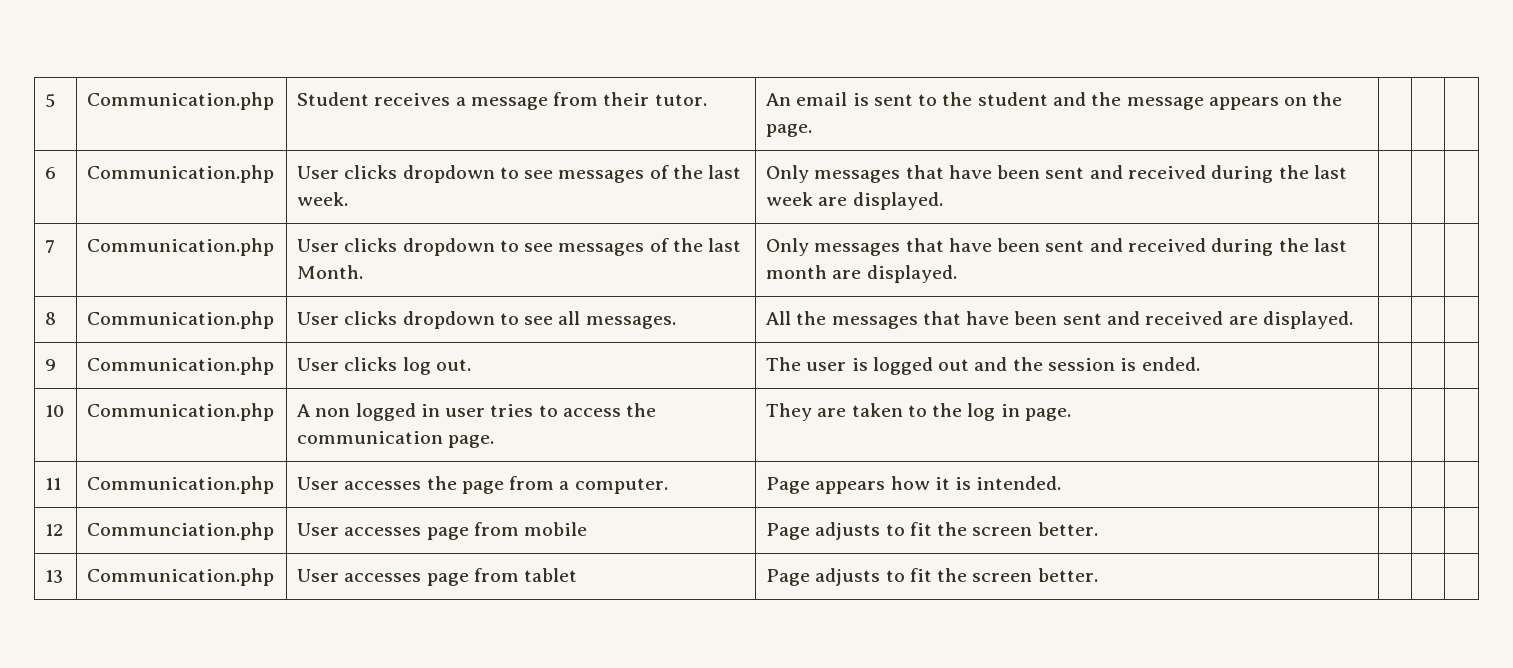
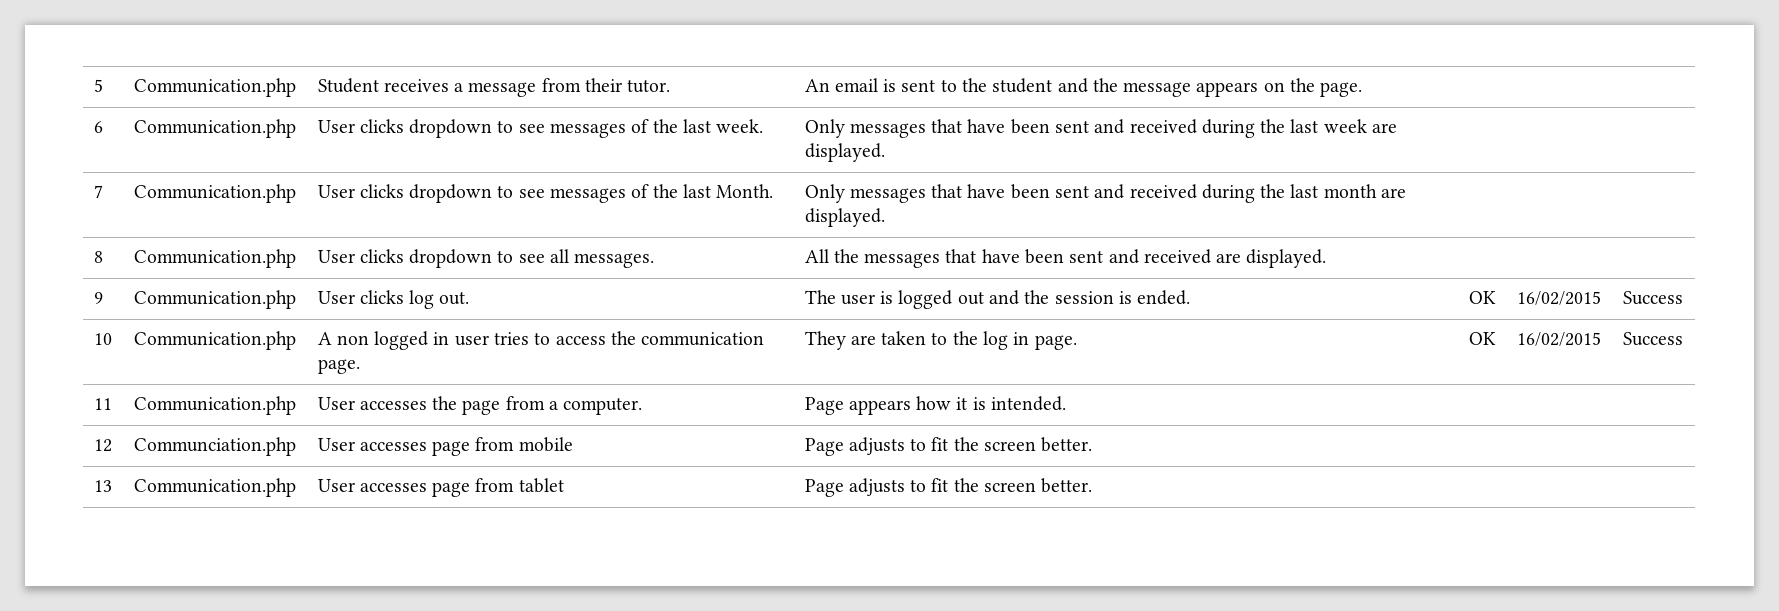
- 9 | Communication.php | User clicks log out. | The user is logged out and the session is ended. | | |
+ 9 | Communication.php | User clicks log out. | The user is logged out and the session is ended. | OK | 16/02/2015 | Success
- 10 | Communication.php | A non logged in user tries to access the communication page. | They are taken to the log in page. | | |
+ 10 | Communication.php | A non logged in user tries to access the communication page. | They are taken to the log in page. | OK | 16/02/2015 | Success

